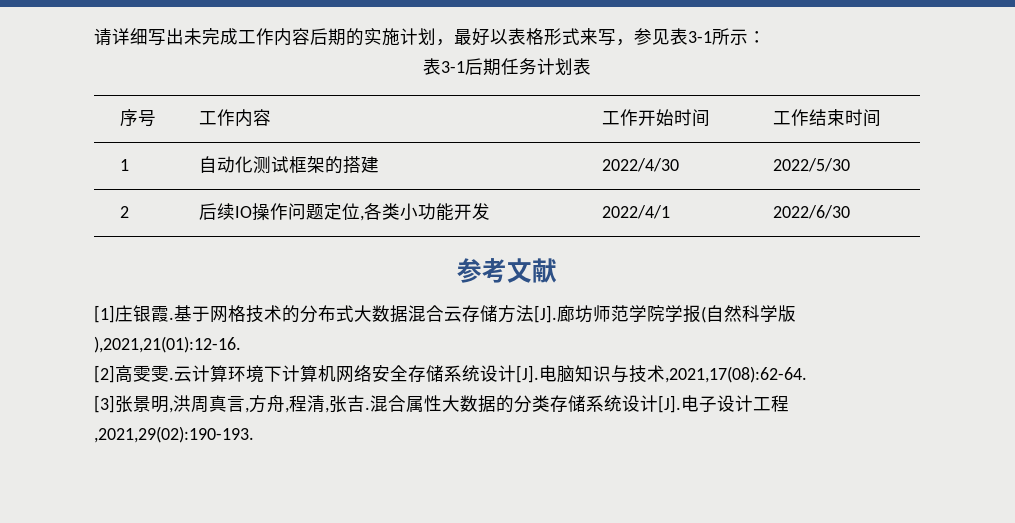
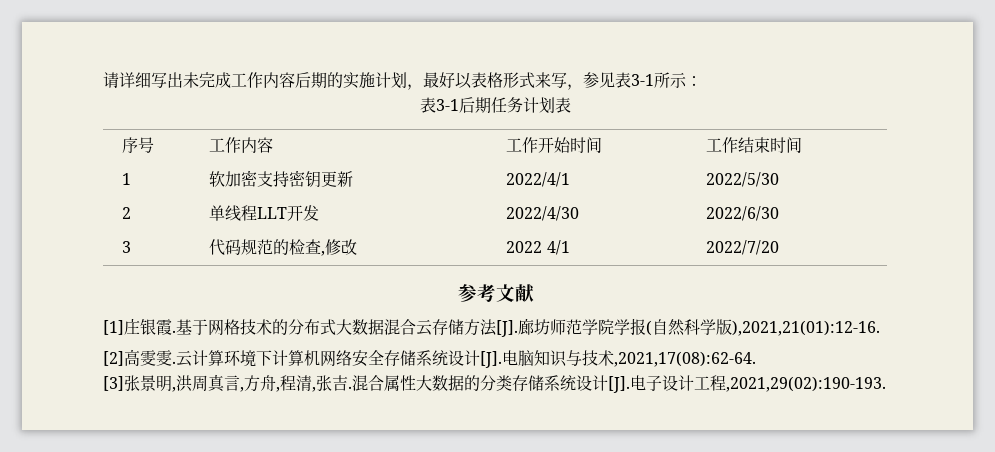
- 1 | 自动化测试框架的搭建 | 2022/4/30 | 2022/5/30
- 2 | 后续IO操作问题定位,各类小功能开发 | 2022/4/1 | 2022/6/30
+ 1 | 软加密支持密钥更新 | 2022/4/1 | 2022/5/30
+ 2 | 单线程LLT开发 | 2022/4/30 | 2022/6/30
+ 3 | 代码规范的检查,修改 | 2022 4/1 | 2022/7/20

